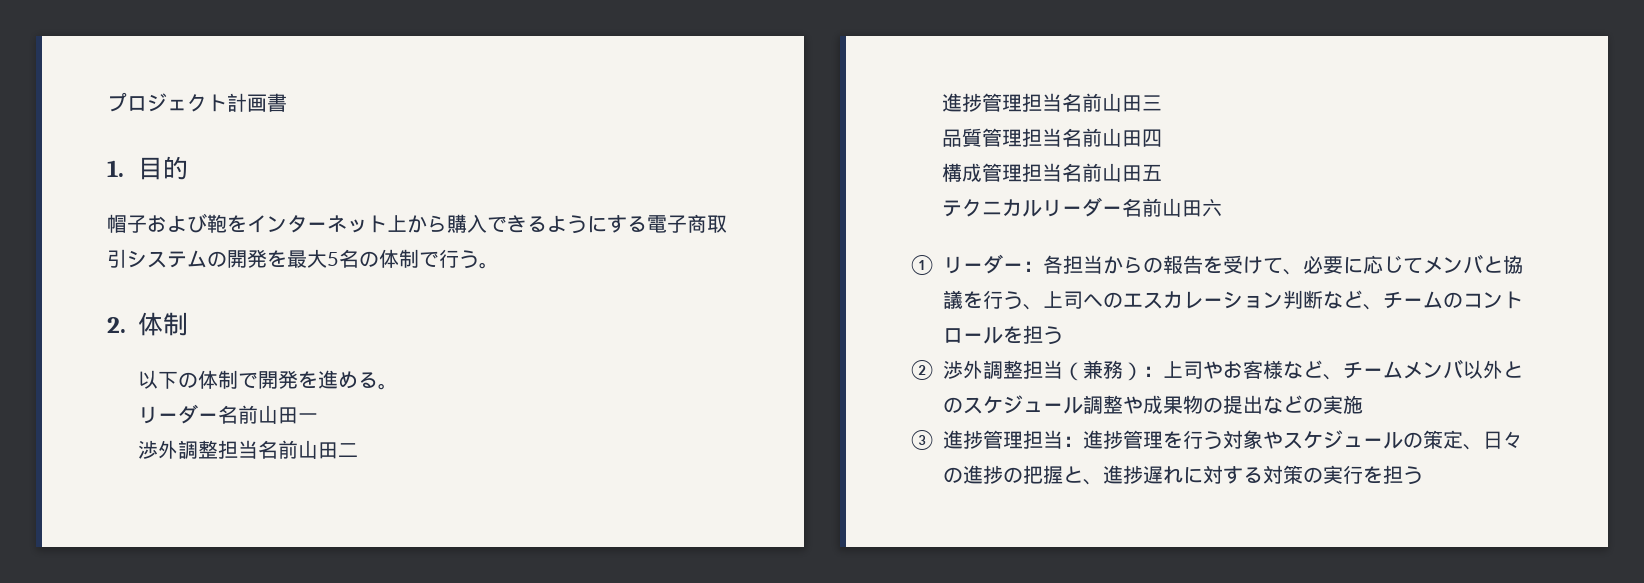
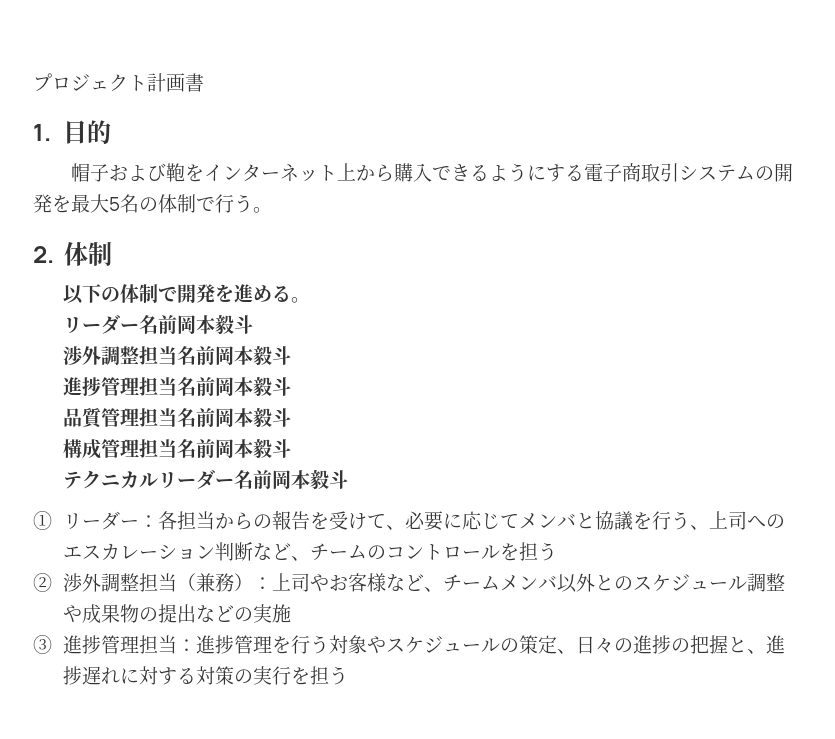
  以下の体制で開発を進める。
- リーダー名前山田一
+ リーダー名前岡本毅斗
- 渉外調整担当名前山田二
+ 渉外調整担当名前岡本毅斗
- 進捗管理担当名前山田三
+ 進捗管理担当名前岡本毅斗
- 品質管理担当名前山田四
+ 品質管理担当名前岡本毅斗
- 構成管理担当名前山田五
+ 構成管理担当名前岡本毅斗
- テクニカルリーダー名前山田六
+ テクニカルリーダー名前岡本毅斗

